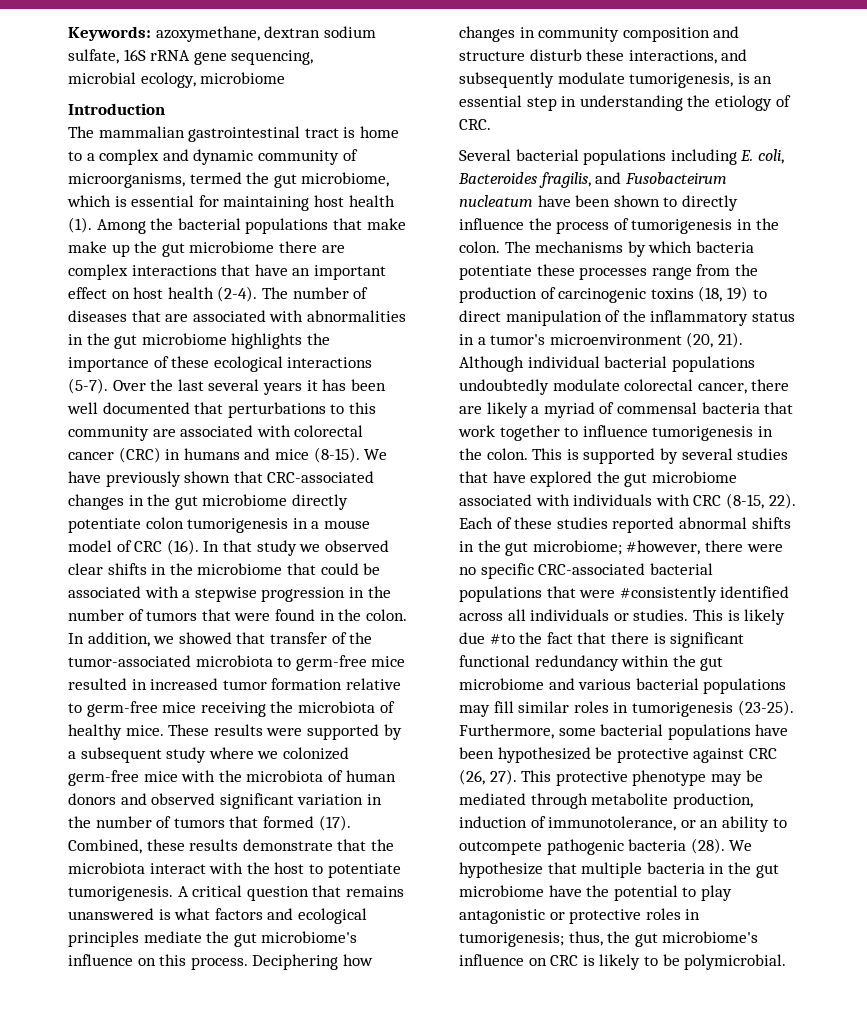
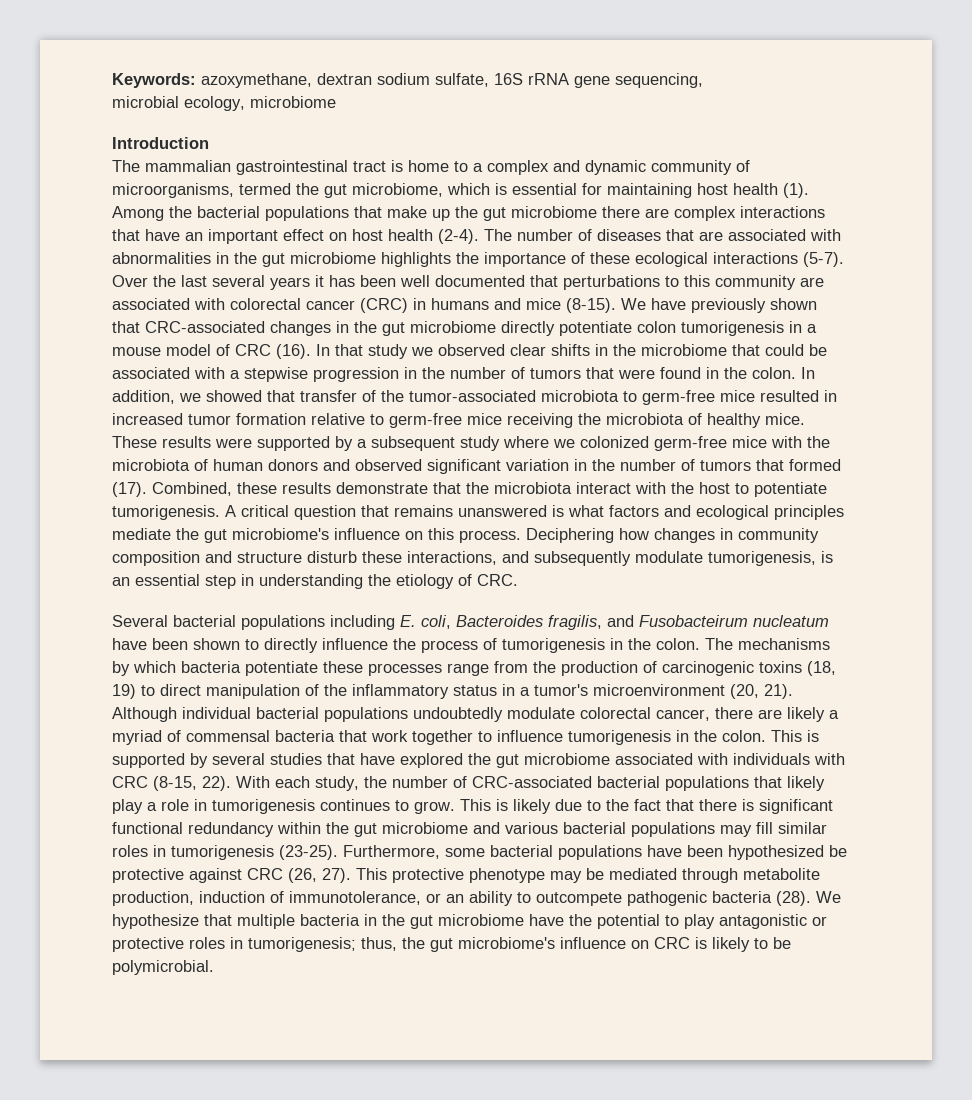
- Among the bacterial populations that make make up the gut microbiome there are complex interactions that have an important effect on host health (2-4).
+ Among the bacterial populations that make up the gut microbiome there are complex interactions that have an important effect on host health (2-4).
- Each of these studies reported abnormal shifts in the gut microbiome; #however, there were no specific CRC-associated bacterial populations that were #consistently identified across all individuals or studies.
+ With each study, the number of CRC-associated bacterial populations that likely play a role in tumorigenesis continues to grow.
- This is likely due #to the fact that there is significant functional redundancy within the gut microbiome and various bacterial populations may fill similar roles in tumorigenesis (23-25).
+ This is likely due to the fact that there is significant functional redundancy within the gut microbiome and various bacterial populations may fill similar roles in tumorigenesis (23-25).

